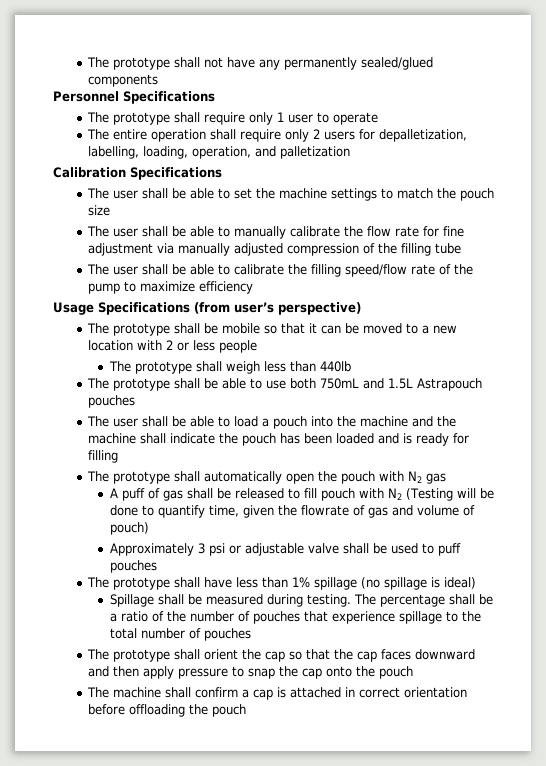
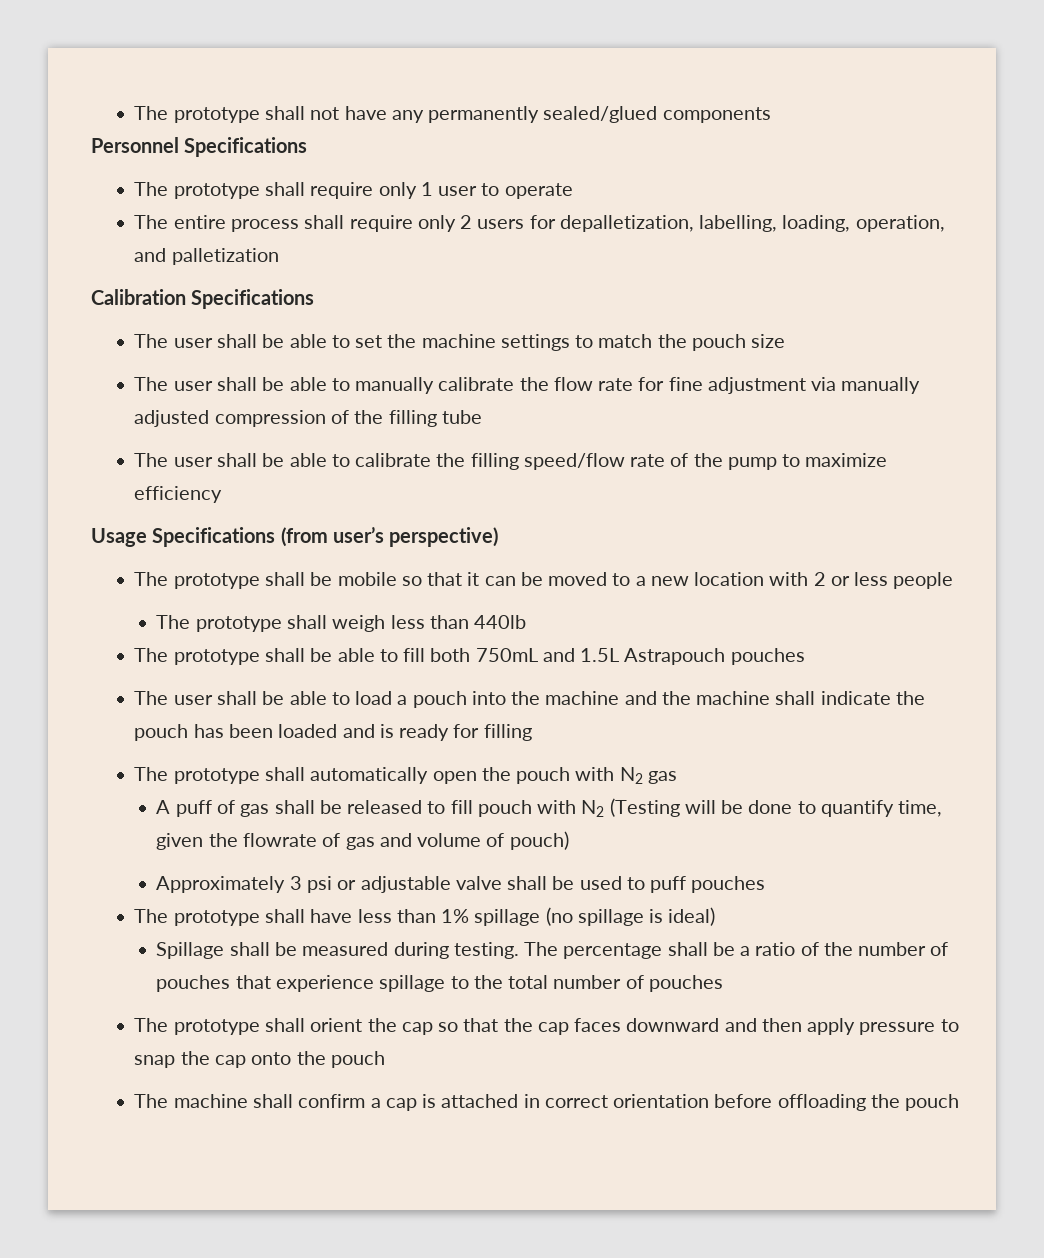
- The entire operation shall require only 2 users for depalletization, labelling, loading, operation, and palletization
+ The entire process shall require only 2 users for depalletization, labelling, loading, operation, and palletization
- The prototype shall be able to use both 750mL and 1.5L Astrapouch pouches
+ The prototype shall be able to fill both 750mL and 1.5L Astrapouch pouches

